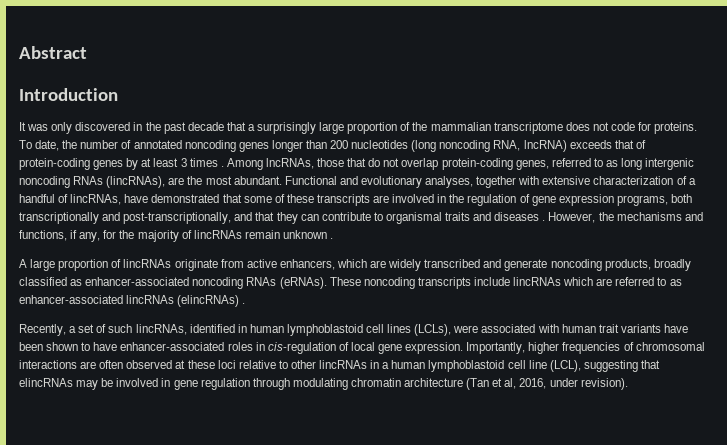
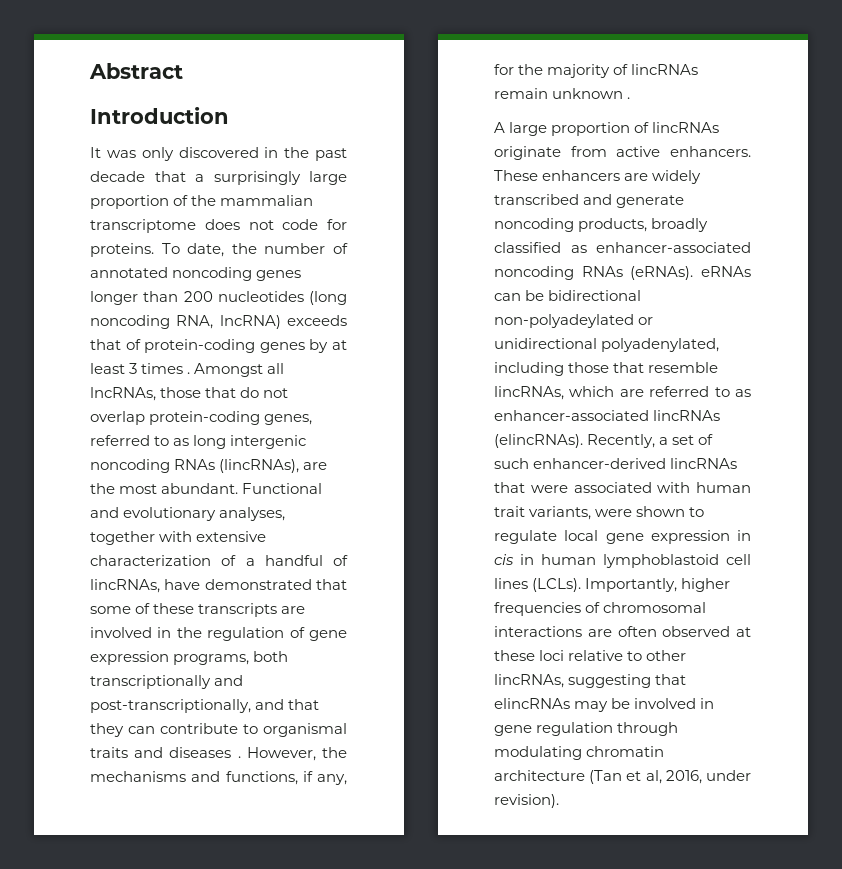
- Among lncRNAs, those that do not overlap protein-coding genes, referred to as long intergenic noncoding RNAs (lincRNAs), are the most abundant.
+ Amongst all lncRNAs, those that do not overlap protein-coding genes, referred to as long intergenic noncoding RNAs (lincRNAs), are the most abundant.
- A large proportion of lincRNAs originate from active enhancers, which are widely transcribed and generate noncoding products, broadly classified as enhancer-associated noncoding RNAs (eRNAs). These noncoding transcripts include lincRNAs which are referred to as enhancer-associated lincRNAs (elincRNAs) .
- Recently, a set of such lincRNAs, identified in human lymphoblastoid cell lines (LCLs), were associated with human trait variants have been shown to have enhancer-associated roles in cis-regulation of local gene expression.
+ A large proportion of lincRNAs originate from active enhancers. These enhancers are widely transcribed and generate noncoding products, broadly classified as enhancer-associated noncoding RNAs (eRNAs). eRNAs can be bidirectional non-polyadeylated or unidirectional polyadenylated, including those that resemble lincRNAs, which are referred to as enhancer-associated lincRNAs (elincRNAs). Recently, a set of such enhancer-derived lincRNAs that were associated with human trait variants, were shown to regulate local gene expression in cis in human lymphoblastoid cell lines (LCLs).
- Importantly, higher frequencies of chromosomal interactions are often observed at these loci relative to other lincRNAs in a human lymphoblastoid cell line (LCL), suggesting that elincRNAs may be involved in gene regulation through modulating chromatin architecture (Tan et al, 2016, under revision).
+ Importantly, higher frequencies of chromosomal interactions are often observed at these loci relative to other lincRNAs, suggesting that elincRNAs may be involved in gene regulation through modulating chromatin architecture (Tan et al, 2016, under revision).

